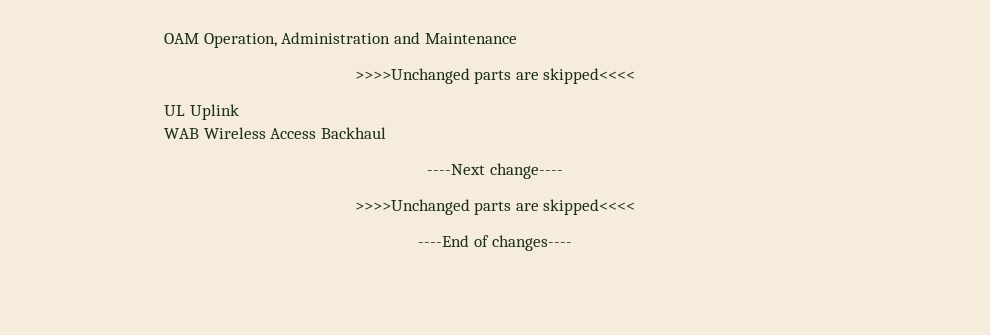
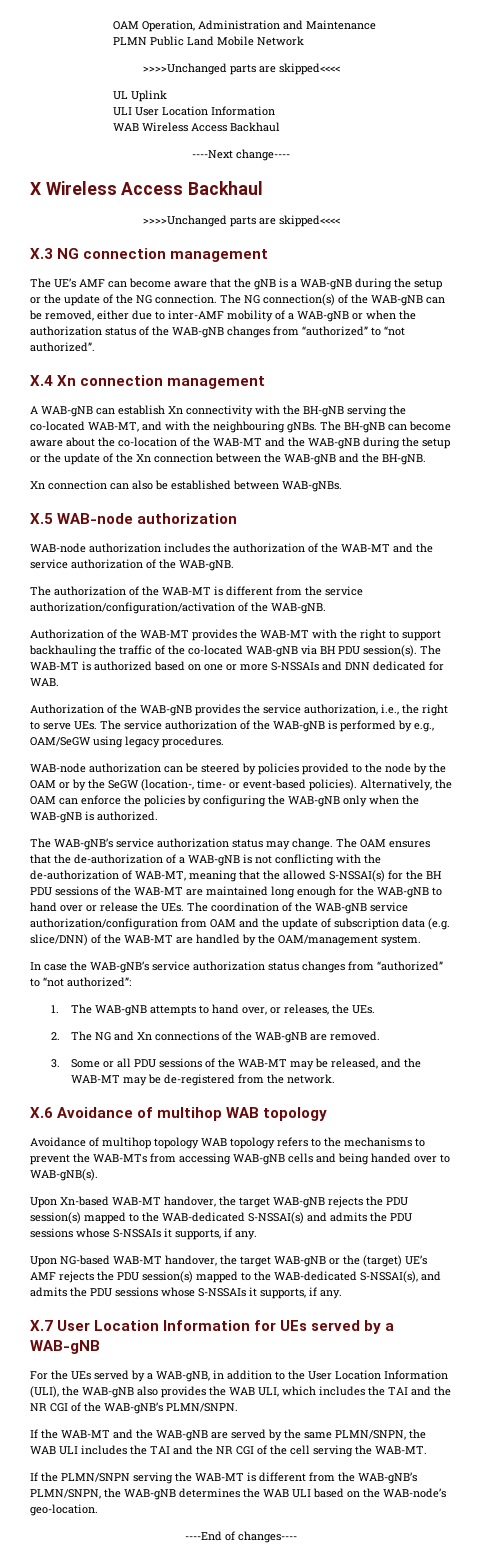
+ PLMN Public Land Mobile Network
+ ULI User Location Information
  ----Next change----
+ X Wireless Access Backhaul
  >>>>Unchanged parts are skipped<<<<
+ X.3 NG connection management
+ The UE’s AMF can become aware that the gNB is a WAB-gNB during the setup or the update of the NG connection. The NG connection(s) of the WAB-gNB can be removed, either due to inter-AMF mobility of a WAB-gNB or when the authorization status of the WAB-gNB changes from “authorized” to “not authorized”.
+ X.4 Xn connection management
+ A WAB-gNB can establish Xn connectivity with the BH-gNB serving the co-located WAB-MT, and with the neighbouring gNBs. The BH-gNB can become aware about the co-location of the WAB-MT and the WAB-gNB during the setup or the update of the Xn connection between the WAB-gNB and the BH-gNB.
+ Xn connection can also be established between WAB-gNBs.
+ X.5 WAB-node authorization
+ WAB-node authorization includes the authorization of the WAB-MT and the service authorization of the WAB-gNB.
+ The authorization of the WAB-MT is different from the service authorization/configuration/activation of the WAB-gNB.
+ Authorization of the WAB-MT provides the WAB-MT with the right to support backhauling the traffic of the co-located WAB-gNB via BH PDU session(s). The WAB-MT is authorized based on one or more S-NSSAIs and DNN dedicated for WAB.
+ Authorization of the WAB-gNB provides the service authorization, i.e., the right to serve UEs. The service authorization of the WAB-gNB is performed by e.g., OAM/SeGW using legacy procedures.
+ WAB-node authorization can be steered by policies provided to the node by the OAM or by the SeGW (location-, time- or event-based policies). Alternatively, the OAM can enforce the policies by configuring the WAB-gNB only when the WAB-gNB is authorized.
+ The WAB-gNB’s service authorization status may change. The OAM ensures that the de-authorization of a WAB-gNB is not conflicting with the de-authorization of WAB-MT, meaning that the allowed S-NSSAI(s) for the BH PDU sessions of the WAB-MT are maintained long enough for the WAB-gNB to hand over or release the UEs. The coordination of the WAB-gNB service authorization/configuration from OAM and the update of subscription data (e.g. slice/DNN) of the WAB-MT are handled by the OAM/management system.
+ In case the WAB-gNB’s service authorization status changes from “authorized” to “not authorized”:
+ 1. The WAB-gNB attempts to hand over, or releases, the UEs.
+ 2. The NG and Xn connections of the WAB-gNB are removed.
+ 3. Some or all PDU sessions of the WAB-MT may be released, and the WAB-MT may be de-registered from the network.
+ X.6 Avoidance of multihop WAB topology
+ Avoidance of multihop topology WAB topology refers to the mechanisms to prevent the WAB-MTs from accessing WAB-gNB cells and being handed over to WAB-gNB(s).
+ Upon Xn-based WAB-MT handover, the target WAB-gNB rejects the PDU session(s) mapped to the WAB-dedicated S-NSSAI(s) and admits the PDU sessions whose S-NSSAIs it supports, if any.
+ Upon NG-based WAB-MT handover, the target WAB-gNB or the (target) UE’s AMF rejects the PDU session(s) mapped to the WAB-dedicated S-NSSAI(s), and admits the PDU sessions whose S-NSSAIs it supports, if any.
+ X.7 User Location Information for UEs served by a WAB-gNB
+ For the UEs served by a WAB-gNB, in addition to the User Location Information (ULI), the WAB-gNB also provides the WAB ULI, which includes the TAI and the NR CGI of the WAB-gNB’s PLMN/SNPN.
+ If the WAB-MT and the WAB-gNB are served by the same PLMN/SNPN, the WAB ULI includes the TAI and the NR CGI of the cell serving the WAB-MT.
+ If the PLMN/SNPN serving the WAB-MT is different from the WAB-gNB’s PLMN/SNPN, the WAB-gNB determines the WAB ULI based on the WAB-node’s geo-location.

